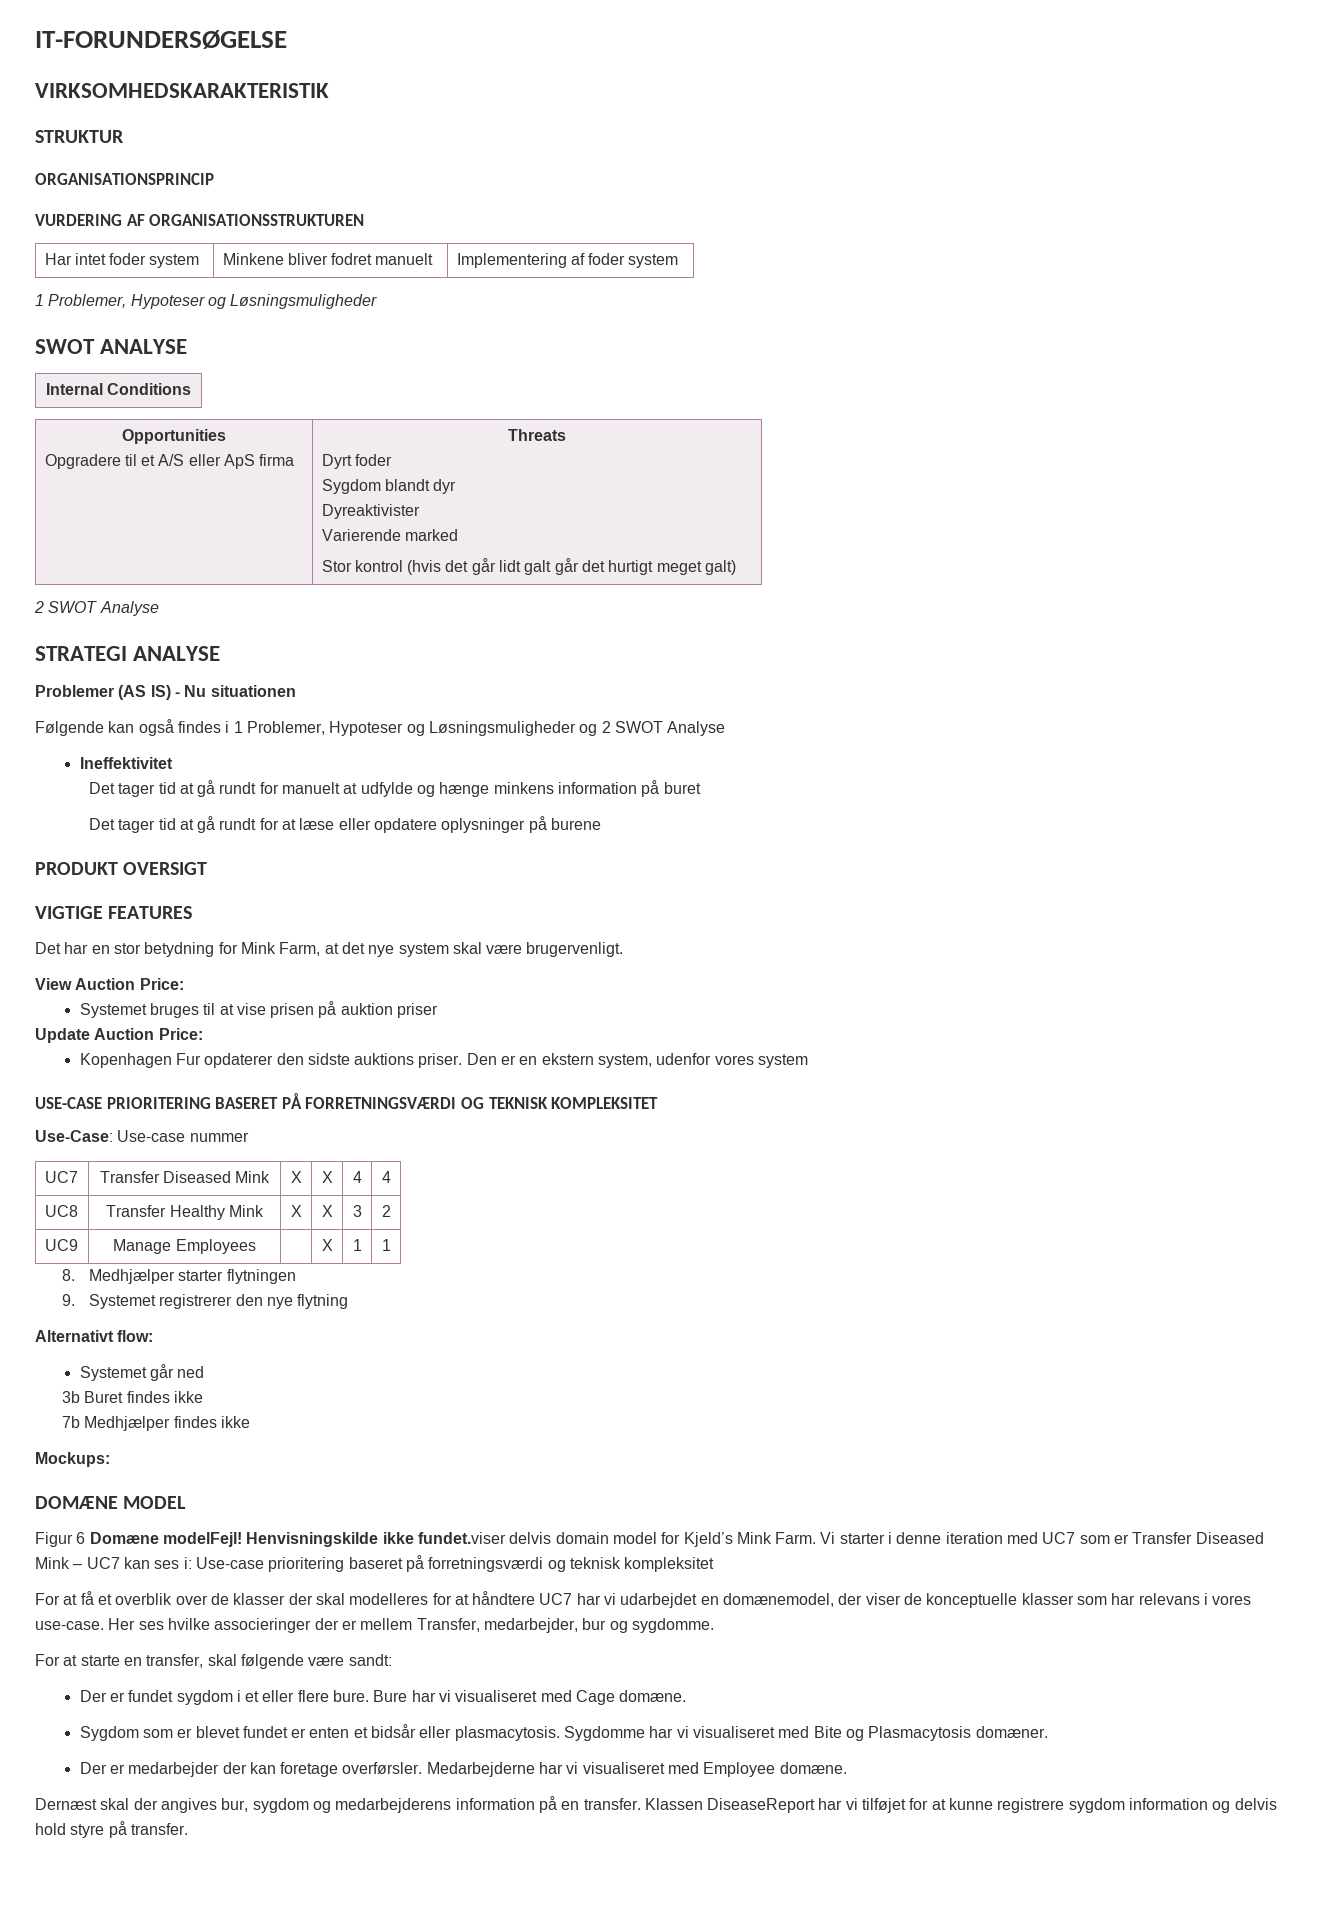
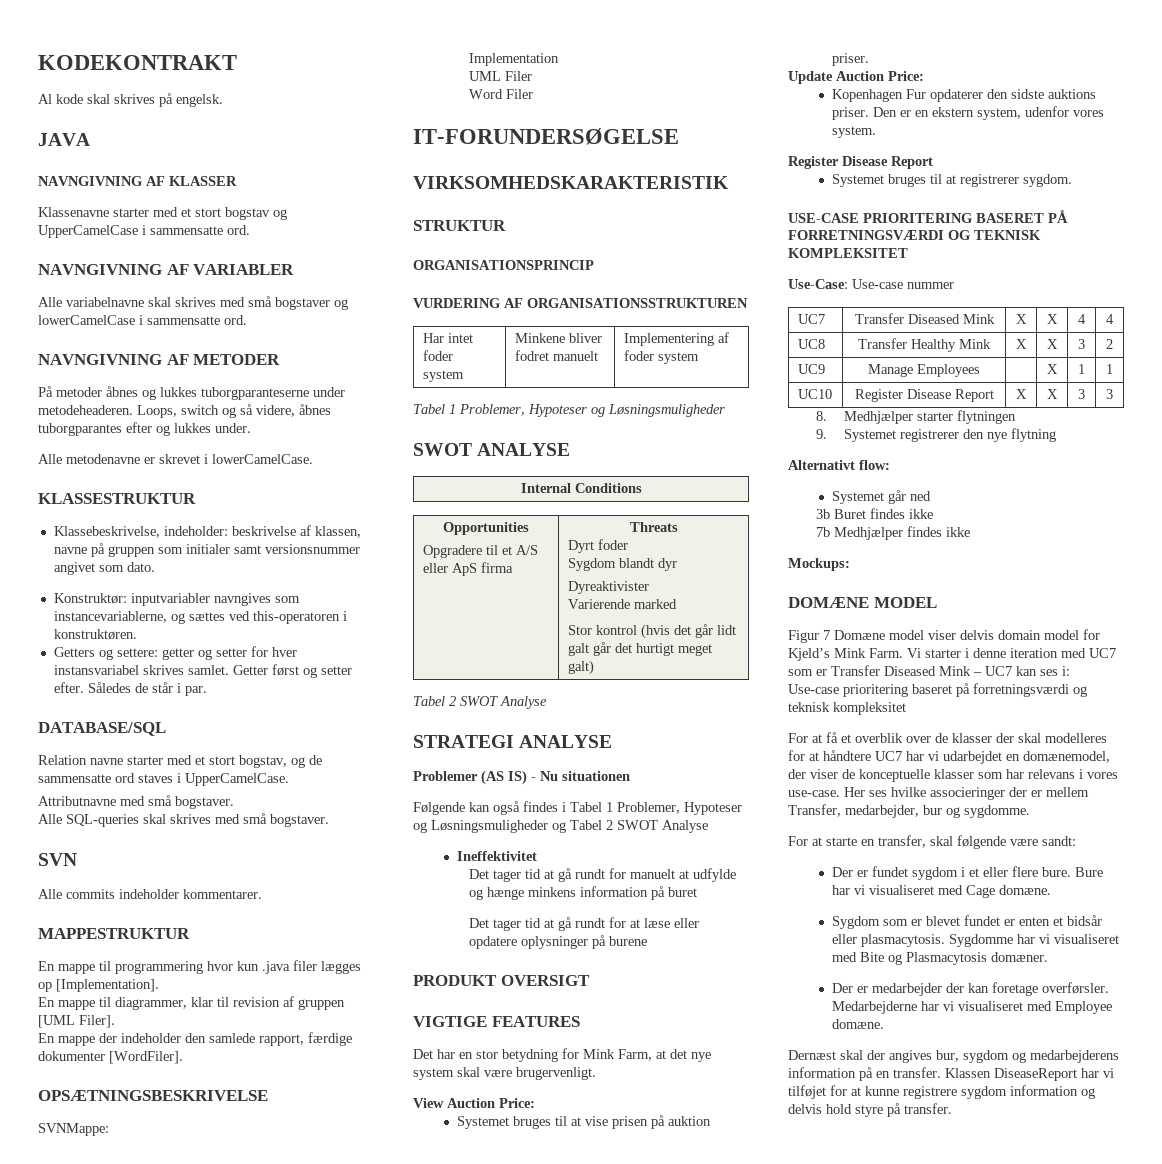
+ KODEKONTRAKT
+ Al kode skal skrives på engelsk.
+ JAVA
+ NAVNGIVNING AF KLASSER
+ Klassenavne starter med et stort bogstav og UpperCamelCase i sammensatte ord.
+ NAVNGIVNING AF VARIABLER
+ Alle variabelnavne skal skrives med små bogstaver og lowerCamelCase i sammensatte ord.
+ NAVNGIVNING AF METODER
+ På metoder åbnes og lukkes tuborgparanteserne under metodeheaderen. Loops, switch og så videre, åbnes tuborgparantes efter og lukkes under.
+ Alle metodenavne er skrevet i lowerCamelCase.
+ KLASSESTRUKTUR
+ Klassebeskrivelse, indeholder: beskrivelse af klassen, navne på gruppen som initialer samt versionsnummer angivet som dato.
+ Konstruktør: inputvariabler navngives som instancevariablerne, og sættes ved this-operatoren i konstruktøren.
+ Getters og settere: getter og setter for hver instansvariabel skrives samlet. Getter først og setter efter. Således de står i par.
+ DATABASE/SQL
+ Relation navne starter med et stort bogstav, og de sammensatte ord staves i UpperCamelCase.
+ Attributnavne med små bogstaver.
+ Alle SQL-queries skal skrives med små bogstaver.
+ SVN
+ Alle commits indeholder kommentarer.
+ MAPPESTRUKTUR
+ En mappe til programmering hvor kun .java filer lægges op [Implementation].
+ En mappe til diagrammer, klar til revision af gruppen [UML Filer].
+ En mappe der indeholder den samlede rapport, færdige dokumenter [WordFiler].
+ OPSÆTNINGSBESKRIVELSE
+ SVNMappe:
+ Implementation
+ UML Filer
+ Word Filer
  Har intet foder system | Minkene bliver fodret manuelt | Implementering af foder system
- 1 Problemer, Hypoteser og Løsningsmuligheder
+ Tabel 1 Problemer, Hypoteser og Løsningsmuligheder
  Opportunities
  Opgradere til et A/S eller ApS firma | Threats
  Dyrt foder
  Sygdom blandt dyr
  Dyreaktivister
  Varierende marked
  Stor kontrol (hvis det går lidt galt går det hurtigt meget galt)
- 2 SWOT Analyse
+ Tabel 2 SWOT Analyse
- Følgende kan også findes i 1 Problemer, Hypoteser og Løsningsmuligheder og 2 SWOT Analyse
+ Følgende kan også findes i Tabel 1 Problemer, Hypoteser og Løsningsmuligheder og Tabel 2 SWOT Analyse
- Systemet bruges til at vise prisen på auktion priser
+ Systemet bruges til at vise prisen på auktion priser.
- Den er en ekstern system, udenfor vores system
+ Den er en ekstern system, udenfor vores system.
+ Register Disease Report
+ Systemet bruges til at registrerer sygdom.
+ UC10 | Register Disease Report | X | X | 3 | 3
- Figur 6 Domæne modelFejl! Henvisningskilde ikke fundet.viser delvis domain model for Kjeld’s Mink Farm.
+ Figur 7 Domæne model viser delvis domain model for Kjeld’s Mink Farm.

